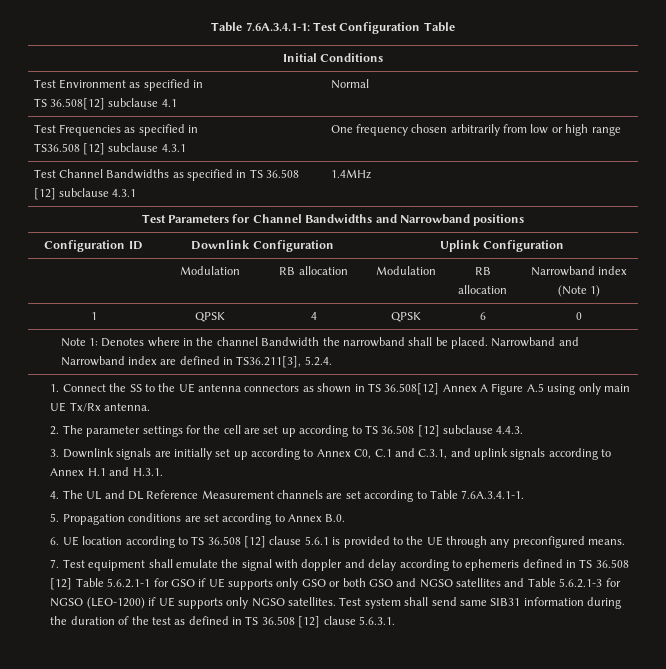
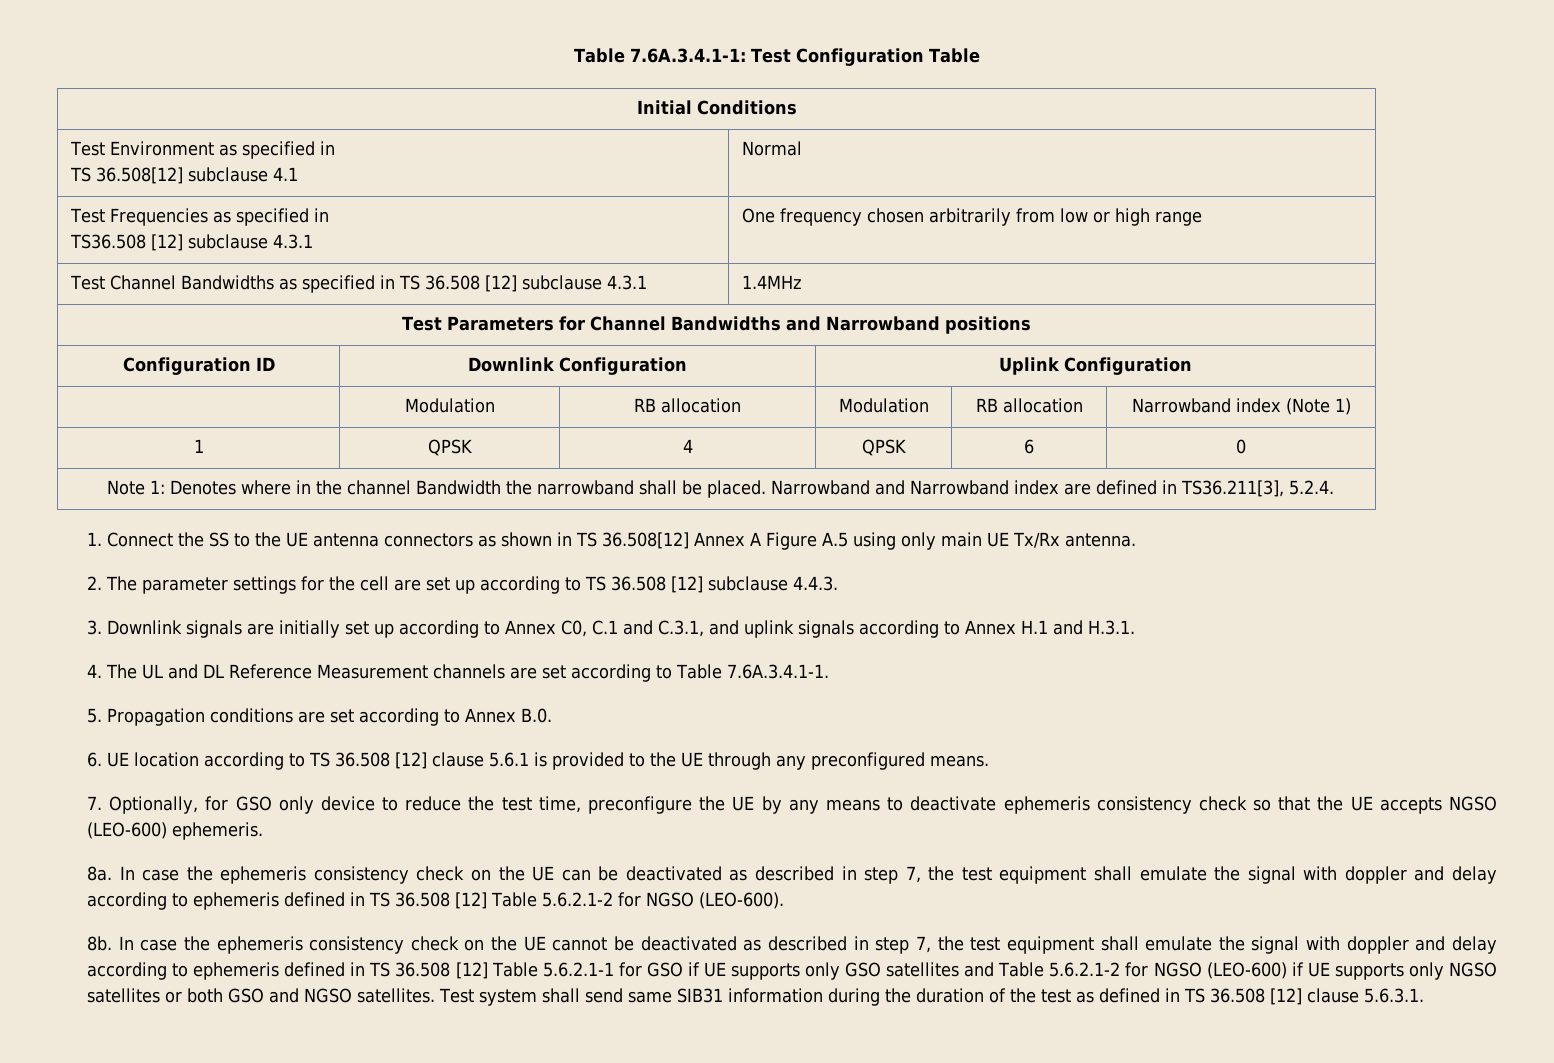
- 7. Test equipment shall emulate the signal with doppler and delay according to ephemeris defined in TS 36.508 [12] Table 5.6.2.1-1 for GSO if UE supports only GSO or both GSO and NGSO satellites and Table 5.6.2.1-3 for NGSO (LEO-1200) if UE supports only NGSO satellites.
+ 7. Optionally, for GSO only device to reduce the test time, preconfigure the UE by any means to deactivate ephemeris consistency check so that the UE accepts NGSO (LEO-600) ephemeris.
+ 8a. In case the ephemeris consistency check on the UE can be deactivated as described in step 7, the test equipment shall emulate the signal with doppler and delay according to ephemeris defined in TS 36.508 [12] Table 5.6.2.1-2 for NGSO (LEO-600).
+ 8b. In case the ephemeris consistency check on the UE cannot be deactivated as described in step 7, the test equipment shall emulate the signal with doppler and delay according to ephemeris defined in TS 36.508 [12] Table 5.6.2.1-1 for GSO if UE supports only GSO satellites and Table 5.6.2.1-2 for NGSO (LEO-600) if UE supports only NGSO satellites or both GSO and NGSO satellites.

